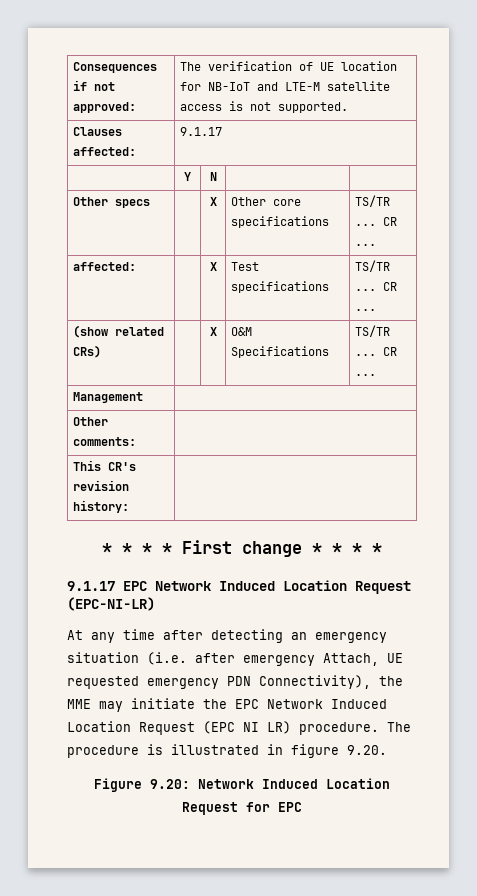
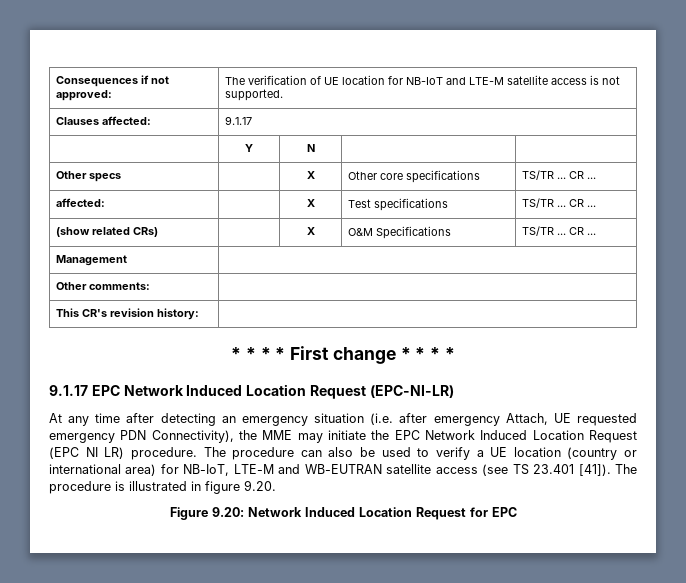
- The procedure is illustrated in figure 9.20.
+ The procedure can also be used to verify a UE location (country or international area) for NB-IoT, LTE-M and WB-EUTRAN satellite access (see TS 23.401 [41]). The procedure is illustrated in figure 9.20.

